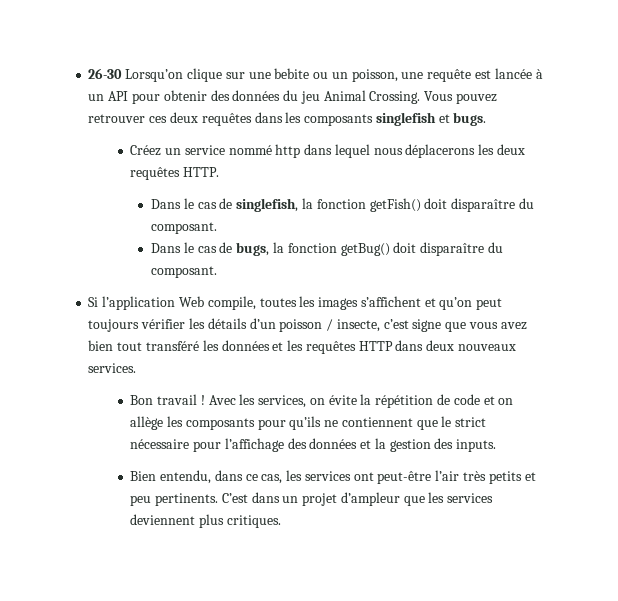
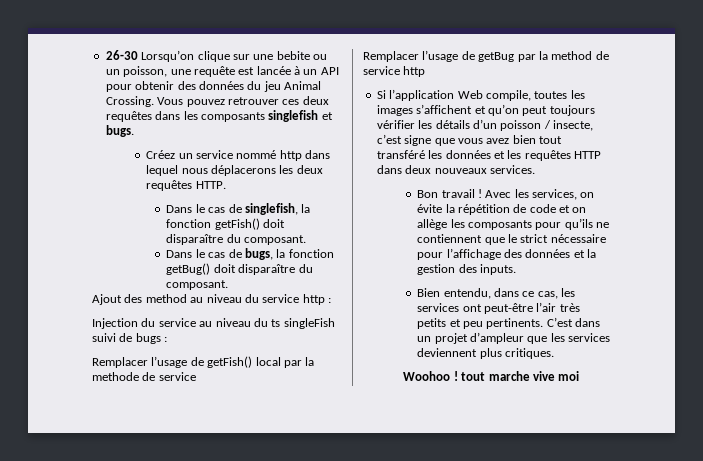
+ Ajout des method au niveau du service http :
+ Injection du service au niveau du ts singleFish suivi de bugs :
+ Remplacer l’usage de getFish() local par la methode de service
+ Remplacer l’usage de getBug par la method de service http
+ Woohoo ! tout marche vive moi

